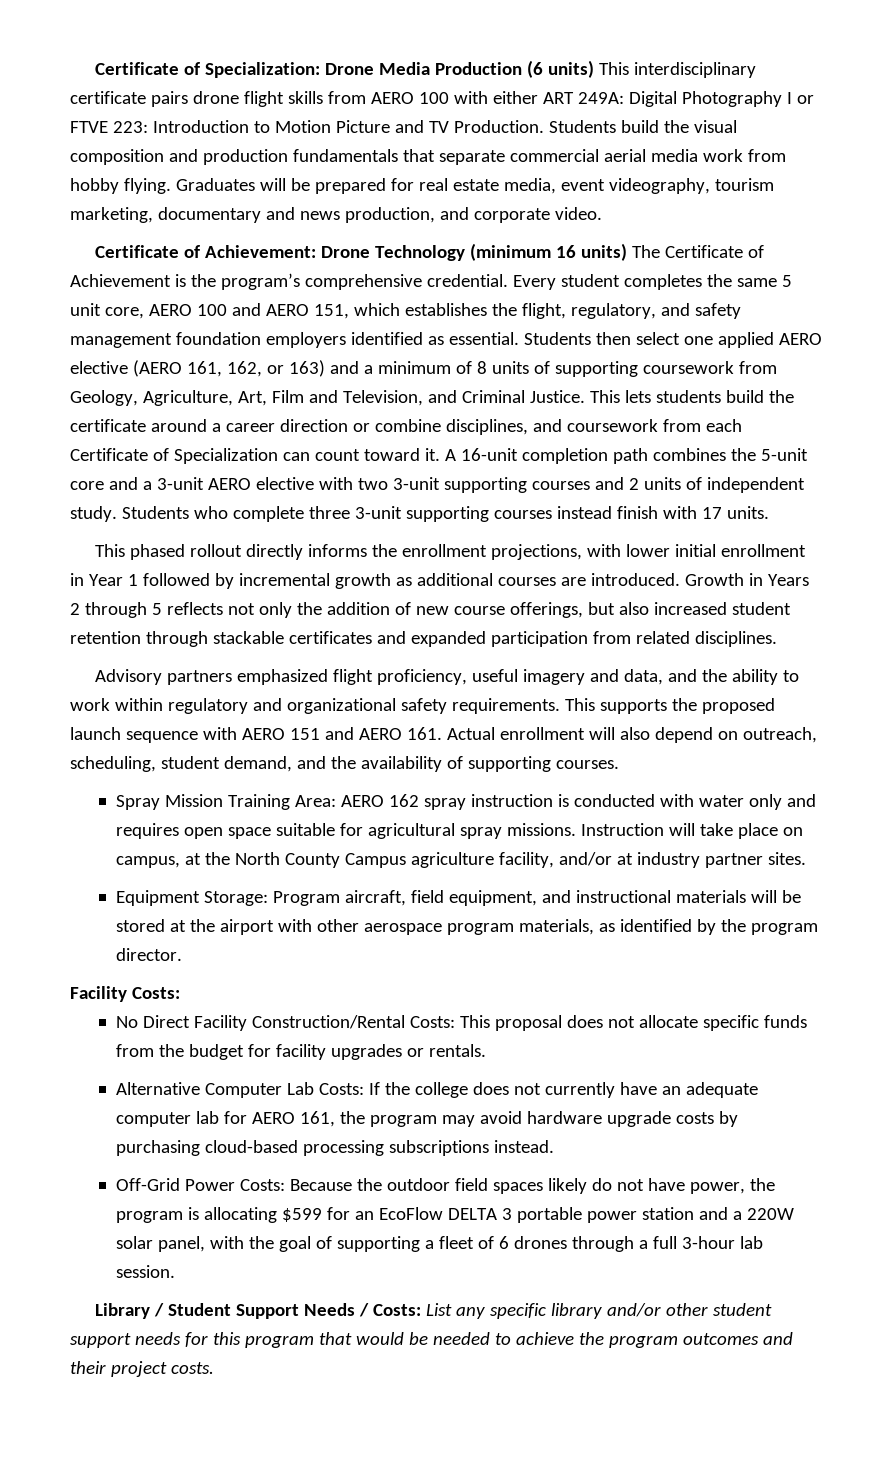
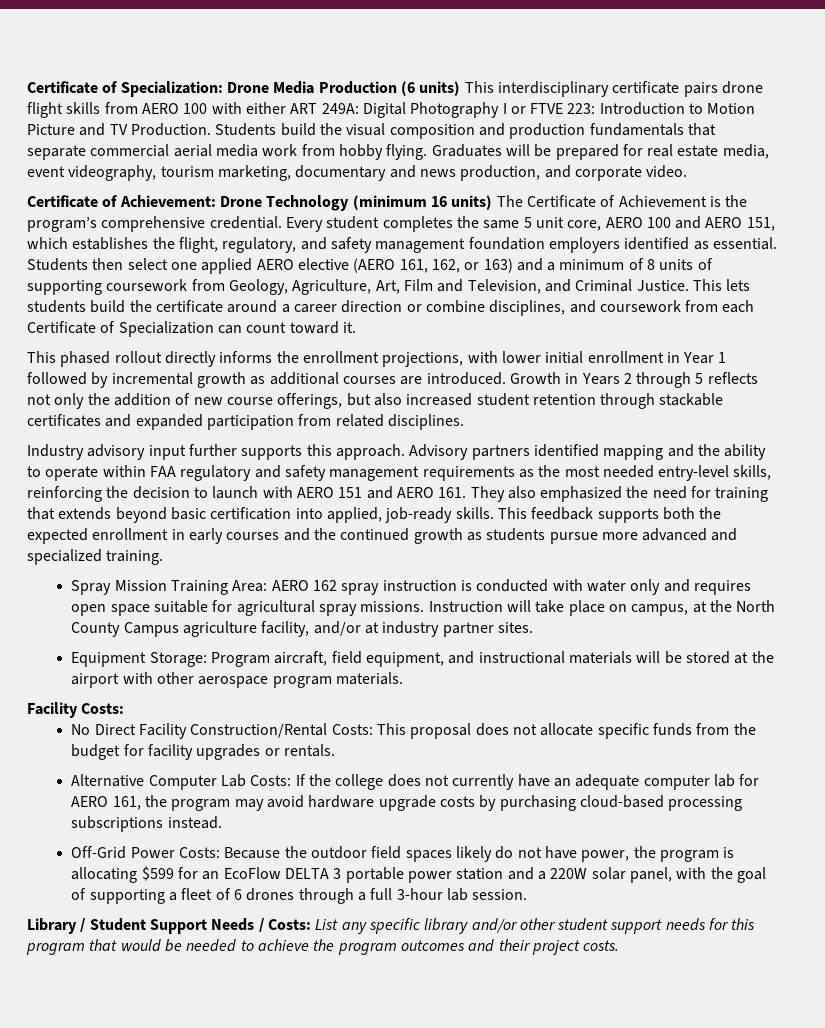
- A 16-unit completion path combines the 5-unit core and a 3-unit AERO elective with two 3-unit supporting courses and 2 units of independent study. Students who complete three 3-unit supporting courses instead finish with 17 units.
- Advisory partners emphasized flight proficiency, useful imagery and data, and the ability to work within regulatory and organizational safety requirements. This supports the proposed launch sequence with AERO 151 and AERO 161. Actual enrollment will also depend on outreach, scheduling, student demand, and the availability of supporting courses.
+ Industry advisory input further supports this approach. Advisory partners identified mapping and the ability to operate within FAA regulatory and safety management requirements as the most needed entry-level skills, reinforcing the decision to launch with AERO 151 and AERO 161. They also emphasized the need for training that extends beyond basic certification into applied, job-ready skills. This feedback supports both the expected enrollment in early courses and the continued growth as students pursue more advanced and specialized training.
- Equipment Storage: Program aircraft, field equipment, and instructional materials will be stored at the airport with other aerospace program materials, as identified by the program director.
+ Equipment Storage: Program aircraft, field equipment, and instructional materials will be stored at the airport with other aerospace program materials.

